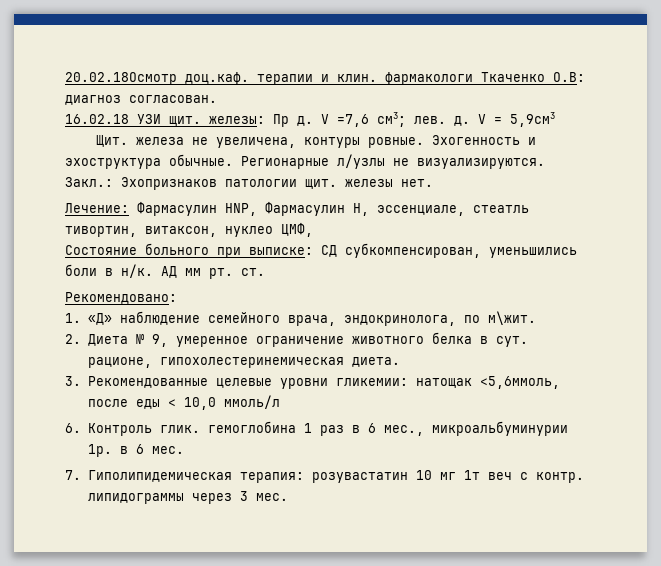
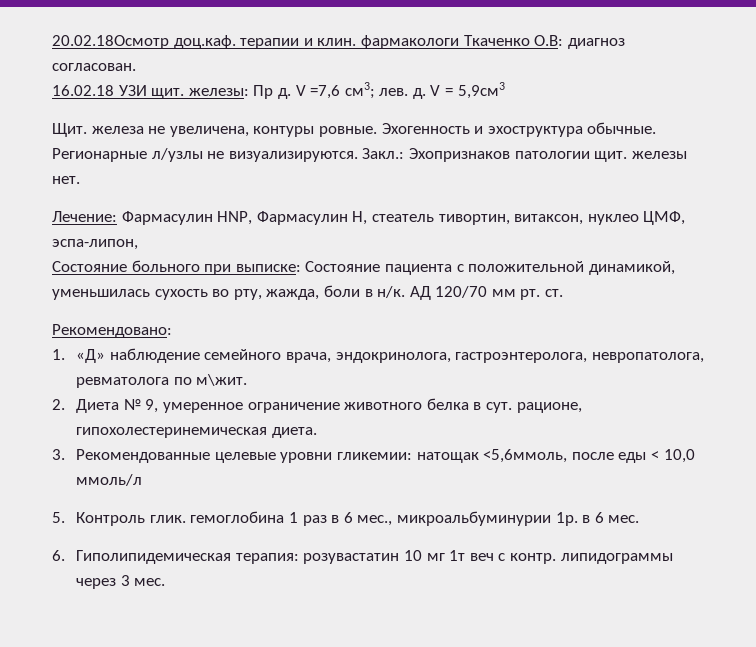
- Лечение: Фармасулин НNP, Фармасулин Н, эссенциале, стеатль тивортин, витаксон, нуклео ЦМФ,
+ Лечение: Фармасулин НNP, Фармасулин Н, стеатель тивортин, витаксон, нуклео ЦМФ, эспа-липон,
- Состояние больного при выписке: СД субкомпенсирован, уменьшились боли в н/к.
+ Состояние больного при выписке: Состояние пациента с положительной динамикой, уменьшилась сухость во рту, жажда, боли в н/к.
- АД мм рт. ст.
+ АД 120/70 мм рт. ст.
- 1. «Д» наблюдение семейного врача, эндокринолога, по м\жит.
+ 1. «Д» наблюдение семейного врача, эндокринолога, гастроэнтеролога, невропатолога, ревматолога по м\жит.
- 6. Контроль глик. гемоглобина 1 раз в 6 мес., микроальбуминурии 1р. в 6 мес.
+ 5. Контроль глик. гемоглобина 1 раз в 6 мес., микроальбуминурии 1р. в 6 мес.
- 7. Гиполипидемическая терапия: розувастатин 10 мг 1т веч с контр. липидограммы через 3 мес.
+ 6. Гиполипидемическая терапия: розувастатин 10 мг 1т веч с контр. липидограммы через 3 мес.

